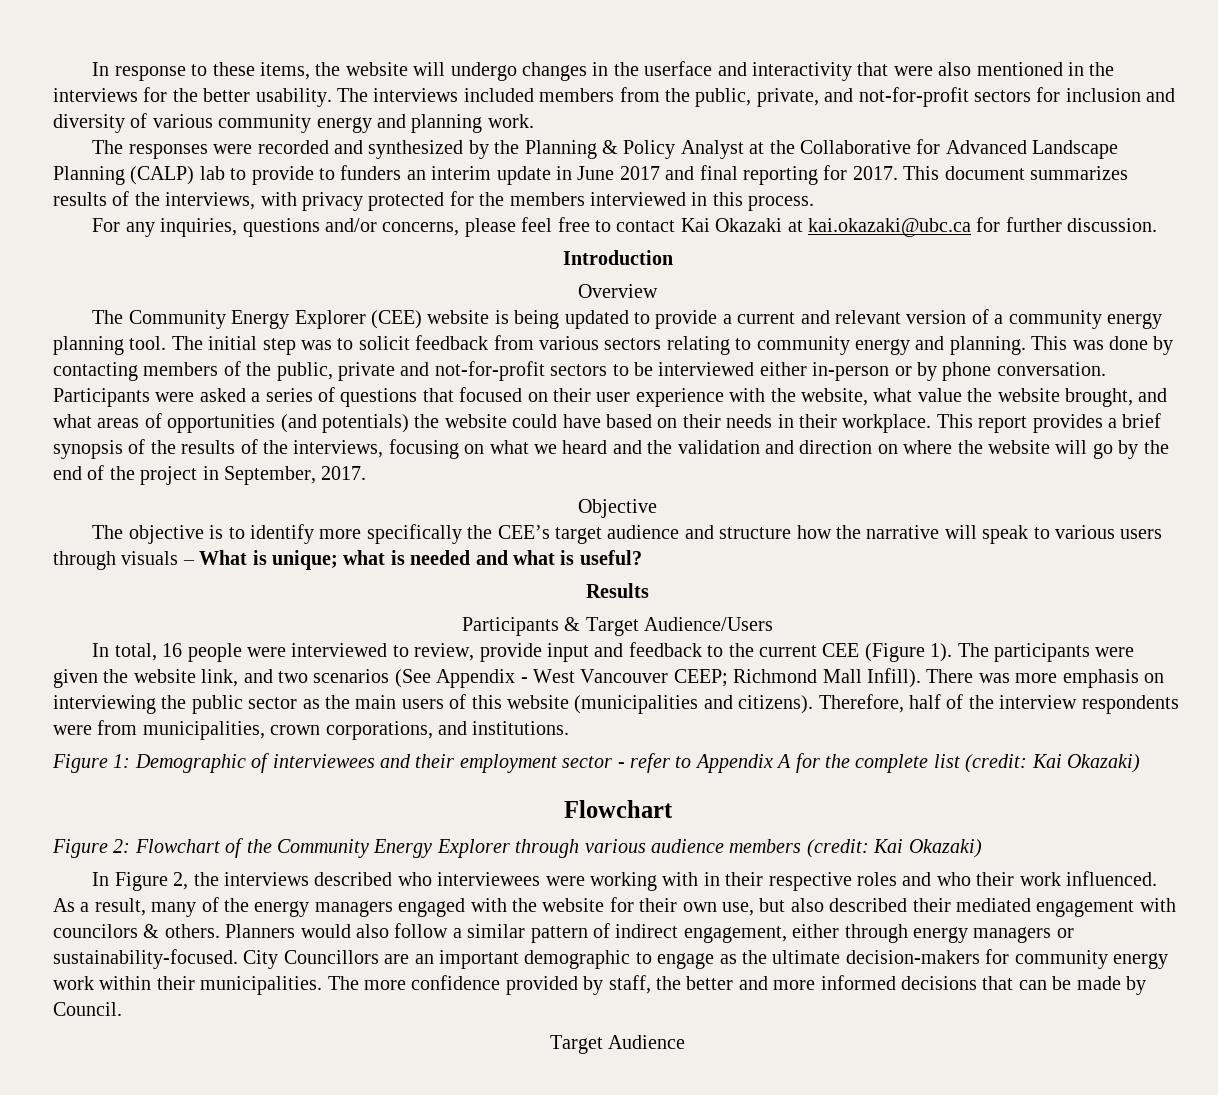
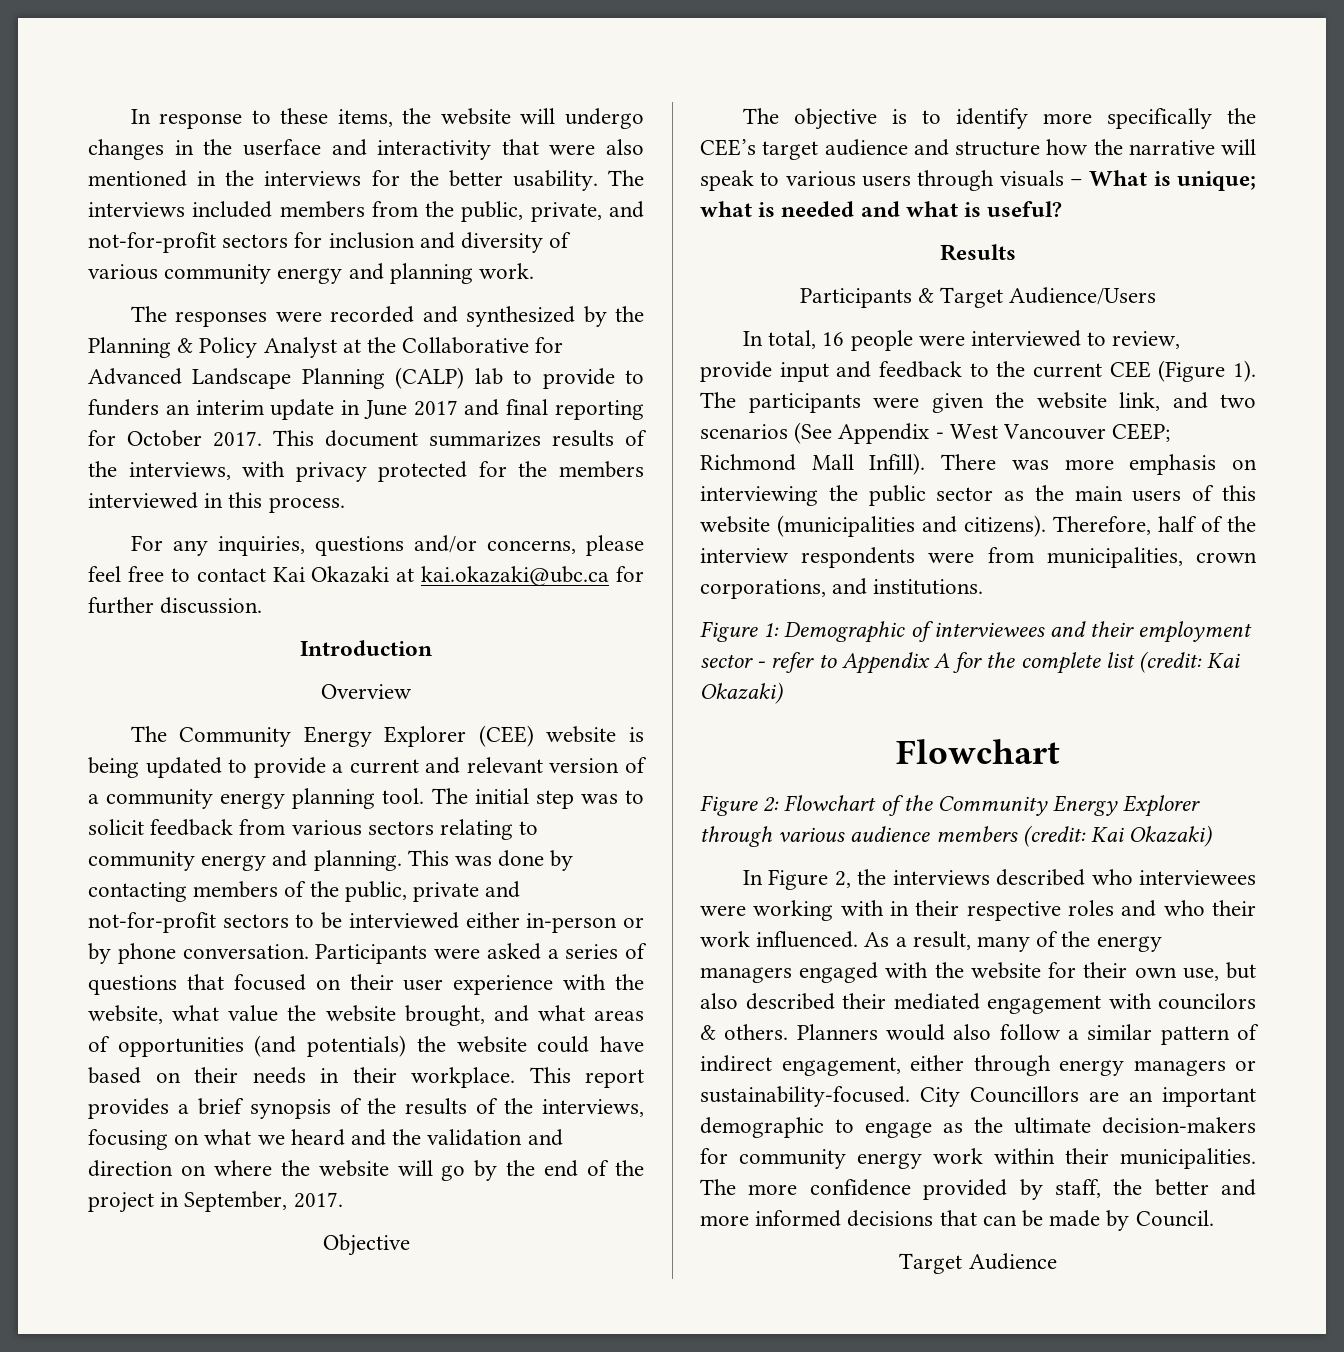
- The responses were recorded and synthesized by the Planning & Policy Analyst at the Collaborative for Advanced Landscape Planning (CALP) lab to provide to funders an interim update in June 2017 and final reporting for 2017.
+ The responses were recorded and synthesized by the Planning & Policy Analyst at the Collaborative for Advanced Landscape Planning (CALP) lab to provide to funders an interim update in June 2017 and final reporting for October 2017.

